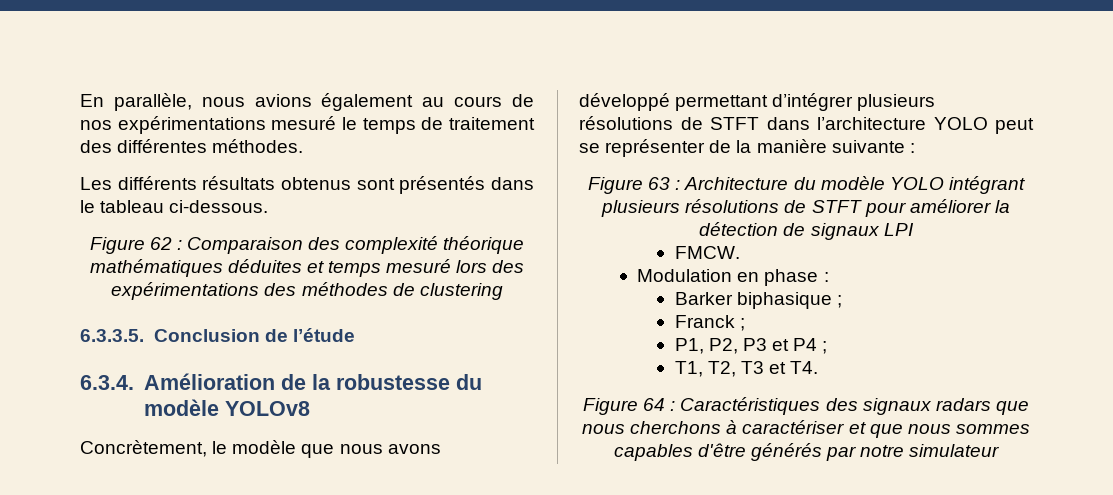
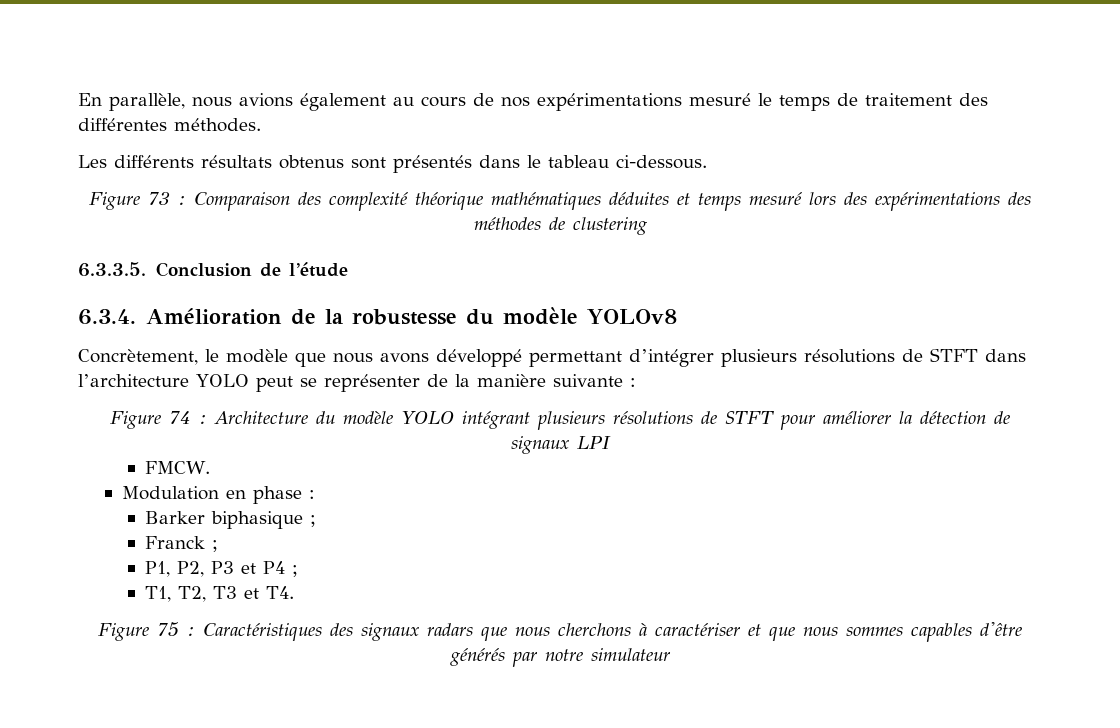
- Figure 62 : Comparaison des complexité théorique mathématiques déduites et temps mesuré lors des expérimentations des méthodes de clustering
+ Figure 73 : Comparaison des complexité théorique mathématiques déduites et temps mesuré lors des expérimentations des méthodes de clustering
- Figure 63 : Architecture du modèle YOLO intégrant plusieurs résolutions de STFT pour améliorer la détection de signaux LPI
+ Figure 74 : Architecture du modèle YOLO intégrant plusieurs résolutions de STFT pour améliorer la détection de signaux LPI
- Figure 64 : Caractéristiques des signaux radars que nous cherchons à caractériser et que nous sommes capables d'être générés par notre simulateur
+ Figure 75 : Caractéristiques des signaux radars que nous cherchons à caractériser et que nous sommes capables d'être générés par notre simulateur

